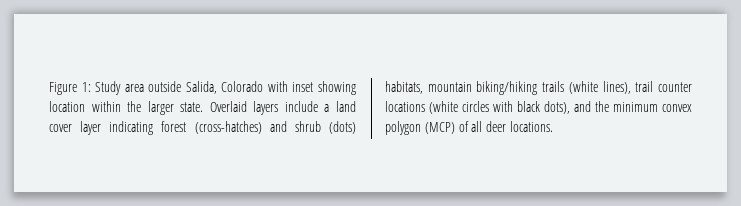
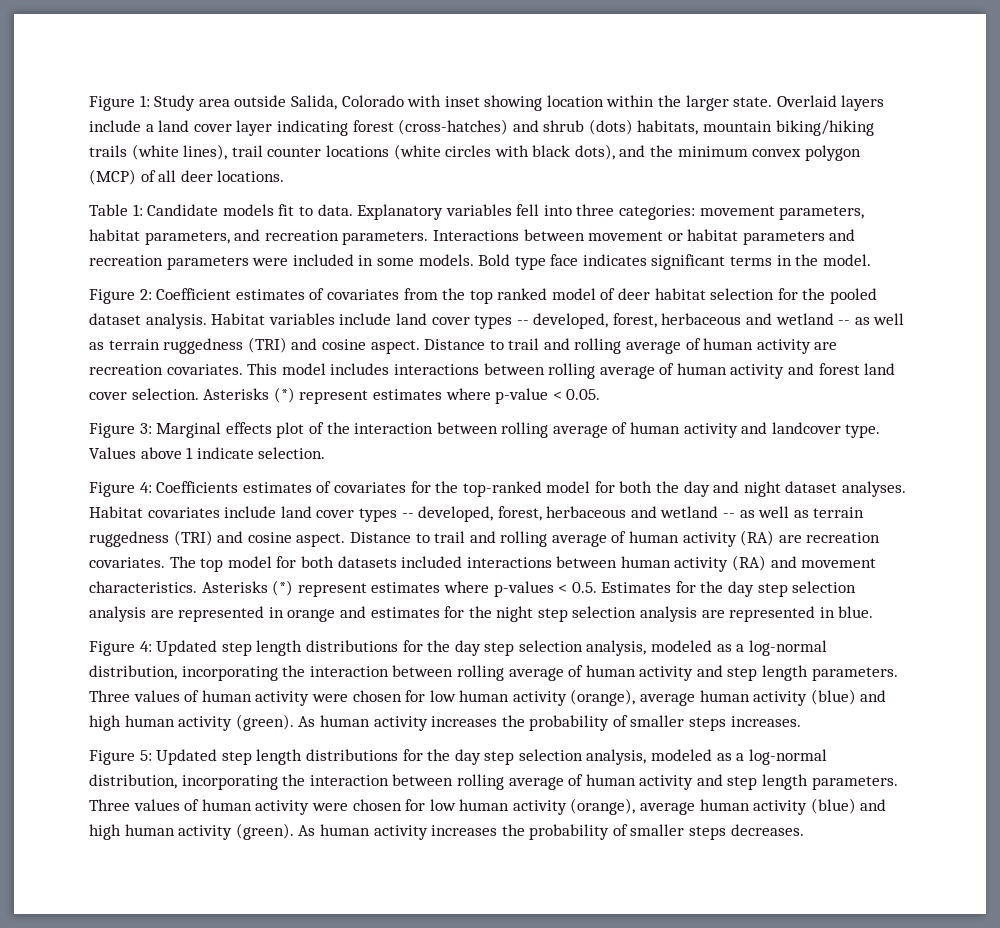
+ Table 1: Candidate models fit to data. Explanatory variables fell into three categories: movement parameters, habitat parameters, and recreation parameters. Interactions between movement or habitat parameters and recreation parameters were included in some models. Bold type face indicates significant terms in the model.
+ Figure 2: Coefficient estimates of covariates from the top ranked model of deer habitat selection for the pooled dataset analysis. Habitat variables include land cover types -- developed, forest, herbaceous and wetland -- as well as terrain ruggedness (TRI) and cosine aspect. Distance to trail and rolling average of human activity are recreation covariates. This model includes interactions between rolling average of human activity and forest land cover selection. Asterisks (*) represent estimates where p-value < 0.05.
+ Figure 3: Marginal effects plot of the interaction between rolling average of human activity and landcover type. Values above 1 indicate selection.
+ Figure 4: Coefficients estimates of covariates for the top-ranked model for both the day and night dataset analyses. Habitat covariates include land cover types -- developed, forest, herbaceous and wetland -- as well as terrain ruggedness (TRI) and cosine aspect. Distance to trail and rolling average of human activity (RA) are recreation covariates. The top model for both datasets included interactions between human activity (RA) and movement characteristics. Asterisks (*) represent estimates where p-values < 0.5. Estimates for the day step selection analysis are represented in orange and estimates for the night step selection analysis are represented in blue.
+ Figure 4: Updated step length distributions for the day step selection analysis, modeled as a log-normal distribution, incorporating the interaction between rolling average of human activity and step length parameters. Three values of human activity were chosen for low human activity (orange), average human activity (blue) and high human activity (green). As human activity increases the probability of smaller steps increases.
+ Figure 5: Updated step length distributions for the day step selection analysis, modeled as a log-normal distribution, incorporating the interaction between rolling average of human activity and step length parameters. Three values of human activity were chosen for low human activity (orange), average human activity (blue) and high human activity (green). As human activity increases the probability of smaller steps decreases.

